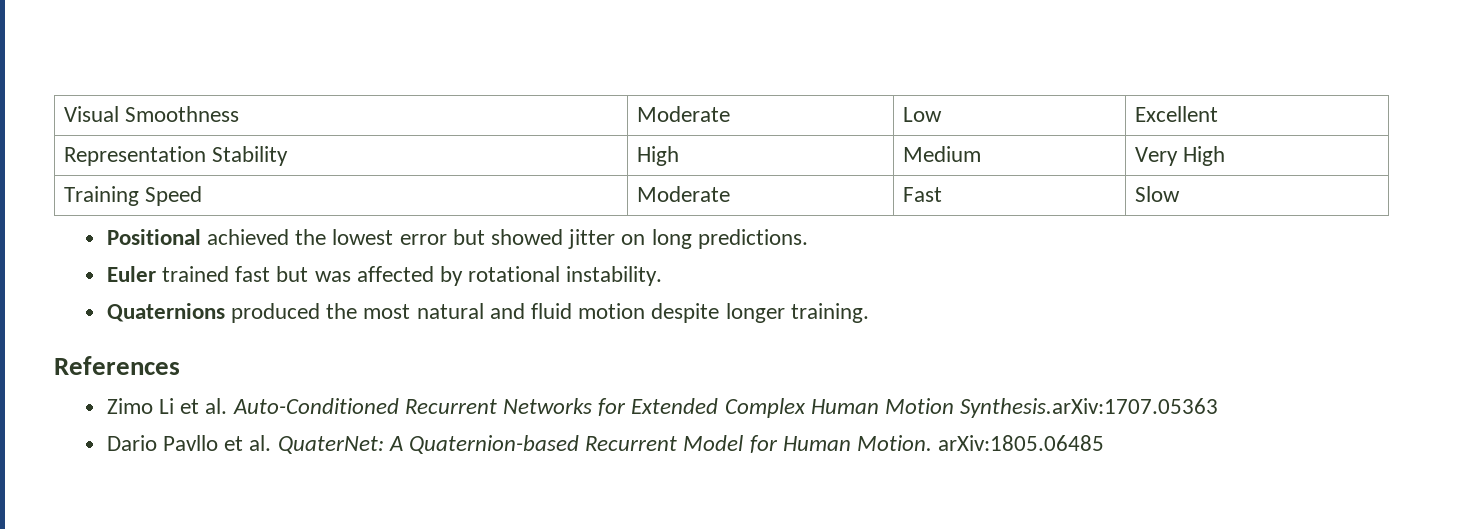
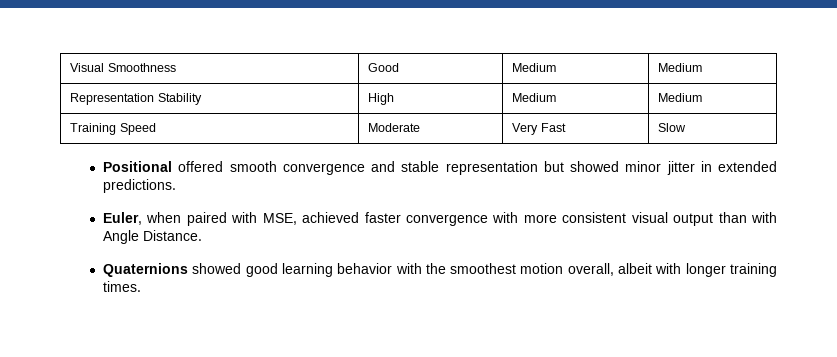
- Visual Smoothness | Moderate | Low | Excellent
+ Visual Smoothness | Good | Medium | Medium
- Representation Stability | High | Medium | Very High
+ Representation Stability | High | Medium | Medium
- Training Speed | Moderate | Fast | Slow
+ Training Speed | Moderate | Very Fast | Slow
- Positional achieved the lowest error but showed jitter on long predictions.
- Euler trained fast but was affected by rotational instability.
- Quaternions produced the most natural and fluid motion despite longer training.
- References
- Zimo Li et al. Auto-Conditioned Recurrent Networks for Extended Complex Human Motion Synthesis.arXiv:1707.05363
- Dario Pavllo et al. QuaterNet: A Quaternion-based Recurrent Model for Human Motion. arXiv:1805.06485
+ Positional offered smooth convergence and stable representation but showed minor jitter in extended predictions.
+ Euler, when paired with MSE, achieved faster convergence with more consistent visual output than with Angle Distance.
+ Quaternions showed good learning behavior with the smoothest motion overall, albeit with longer training times.

